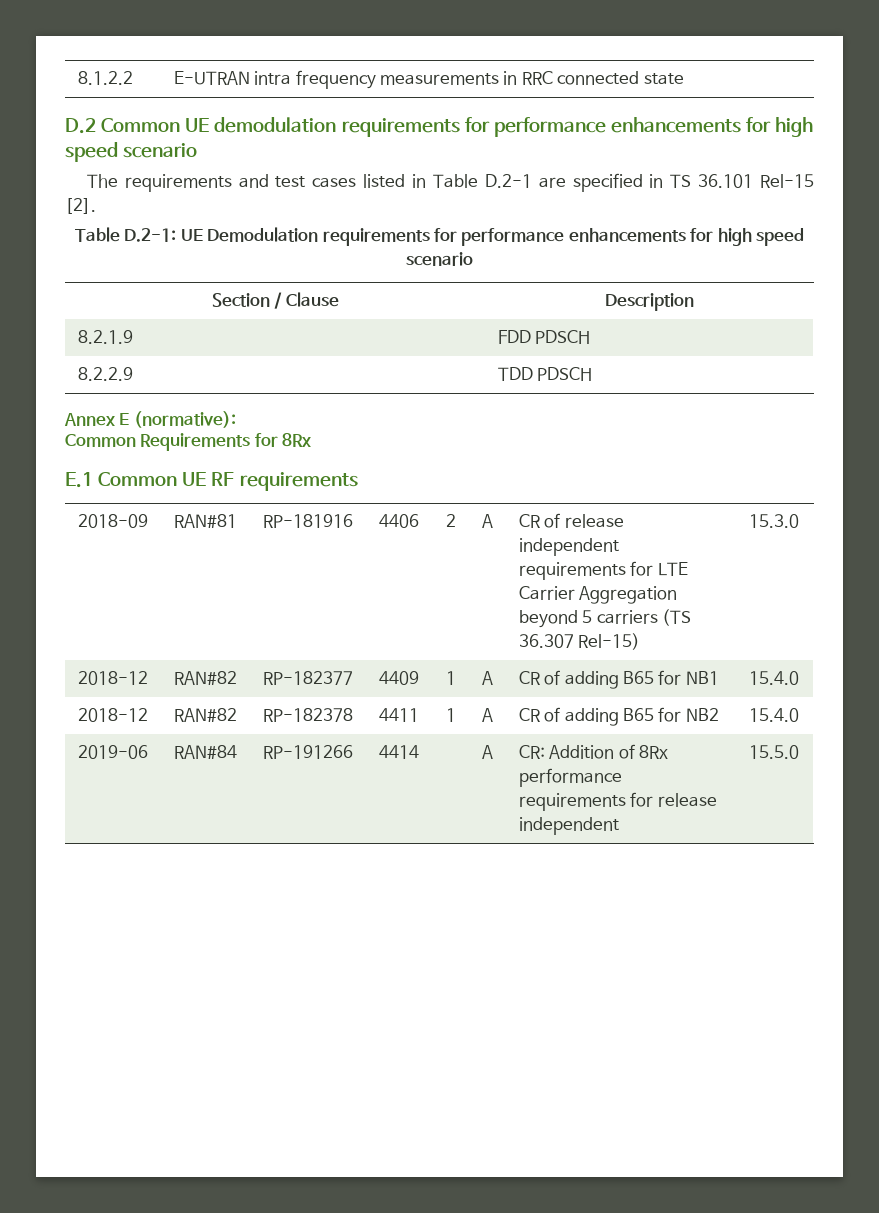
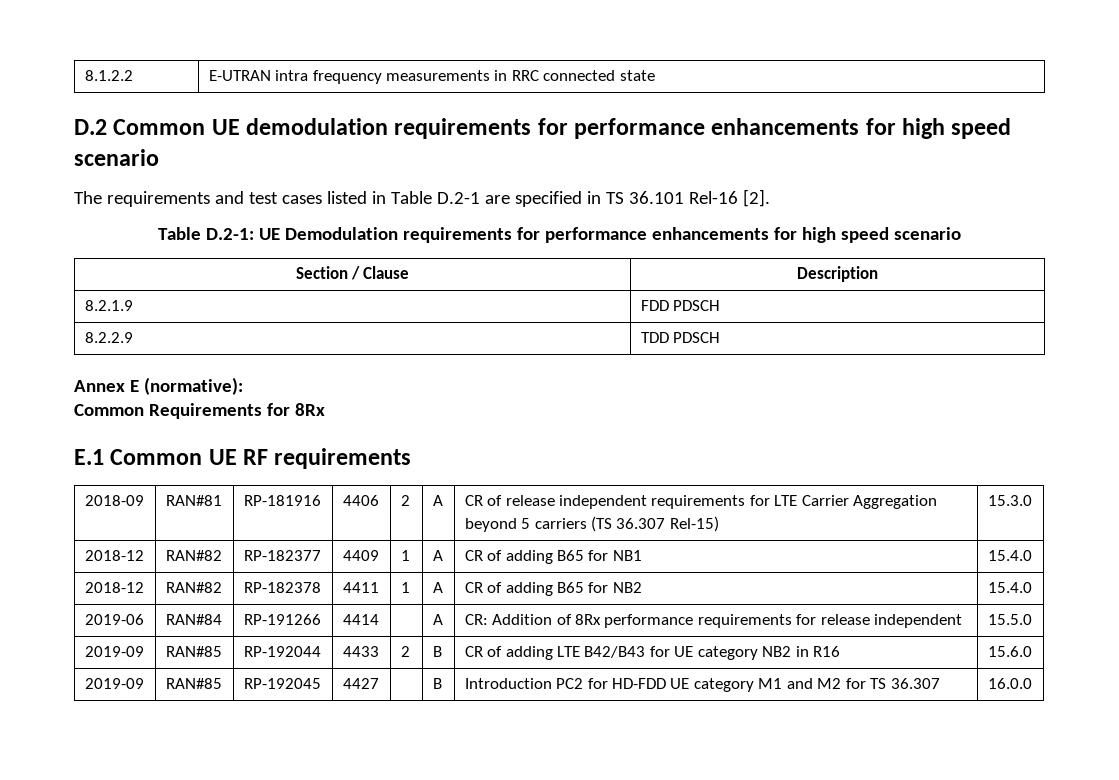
- The requirements and test cases listed in Table D.2-1 are specified in TS 36.101 Rel-15 [2].
+ The requirements and test cases listed in Table D.2-1 are specified in TS 36.101 Rel-16 [2].
+ 2019-09 | RAN#85 | RP-192044 | 4433 | 2 | B | CR of adding LTE B42/B43 for UE category NB2 in R16 | 15.6.0
+ 2019-09 | RAN#85 | RP-192045 | 4427 | | B | Introduction PC2 for HD-FDD UE category M1 and M2 for TS 36.307 | 16.0.0

